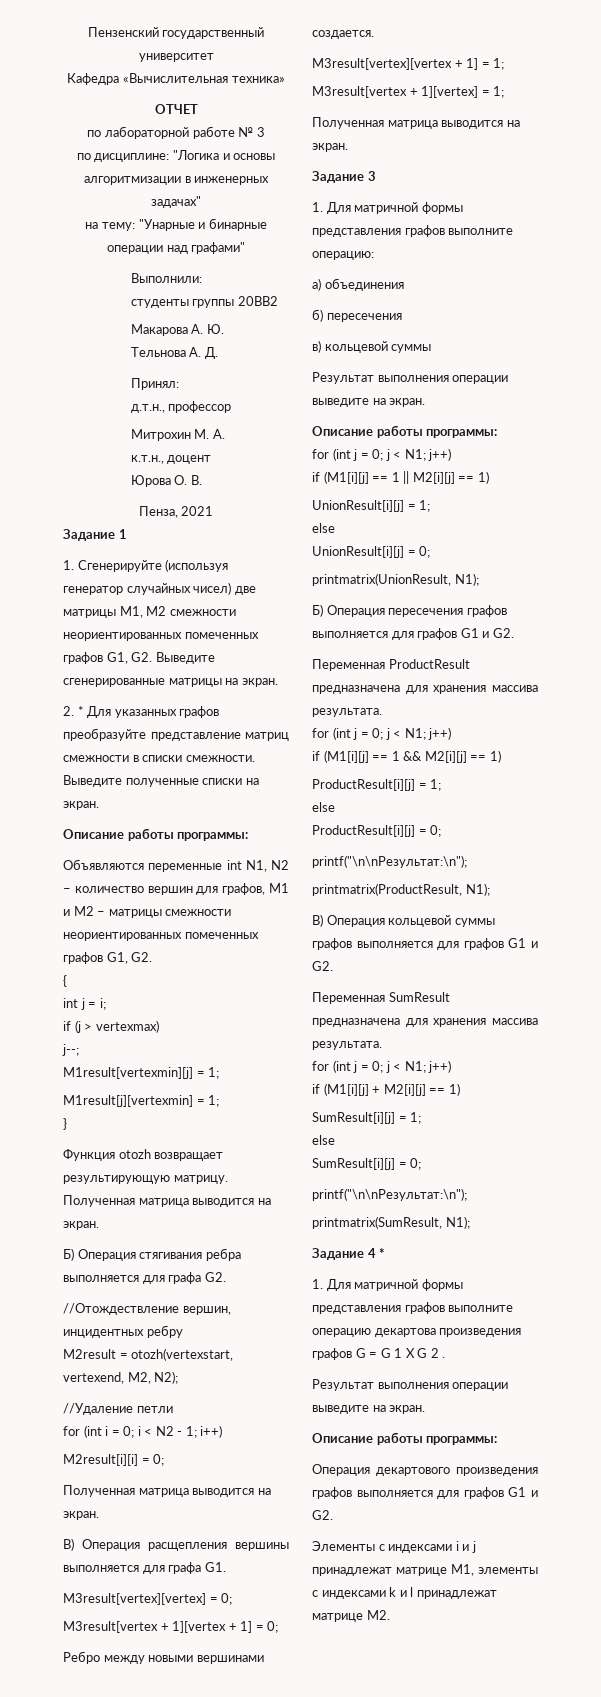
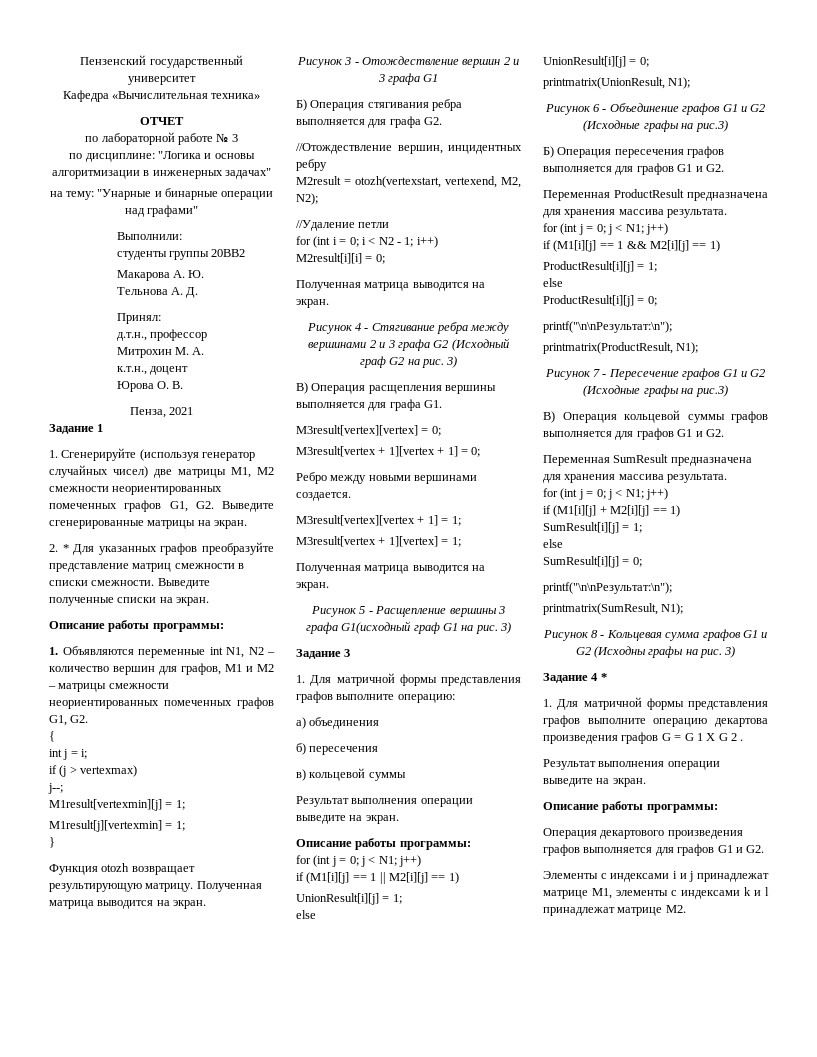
- Объявляются переменные int N1, N2 – количество вершин для графов, M1 и M2 – матрицы смежности неориентированных помеченных графов G1, G2.
+ 1. Объявляются переменные int N1, N2 – количество вершин для графов, M1 и M2 – матрицы смежности неориентированных помеченных графов G1, G2.
+ Рисунок 3 - Отождествление вершин 2 и 3 графа G1
+ Рисунок 4 - Стягивание ребра между вершинами 2 и 3 графа G2 (Исходный граф G2 на рис. 3)
+ Рисунок 5 - Расщепление вершины 3 графа G1(исходный граф G1 на рис. 3)
+ Рисунок 6 - Объединение графов G1 и G2 (Исходные графы на рис.3)
+ Рисунок 7 - Пересечение графов G1 и G2 (Исходные графы на рис.3)
+ Рисунок 8 - Кольцевая сумма графов G1 и G2 (Исходны графы на рис. 3)

